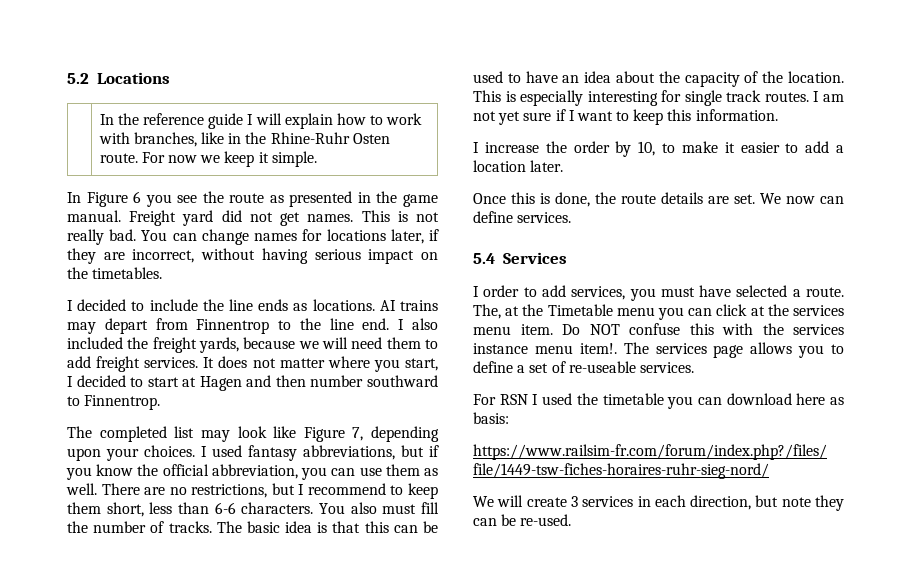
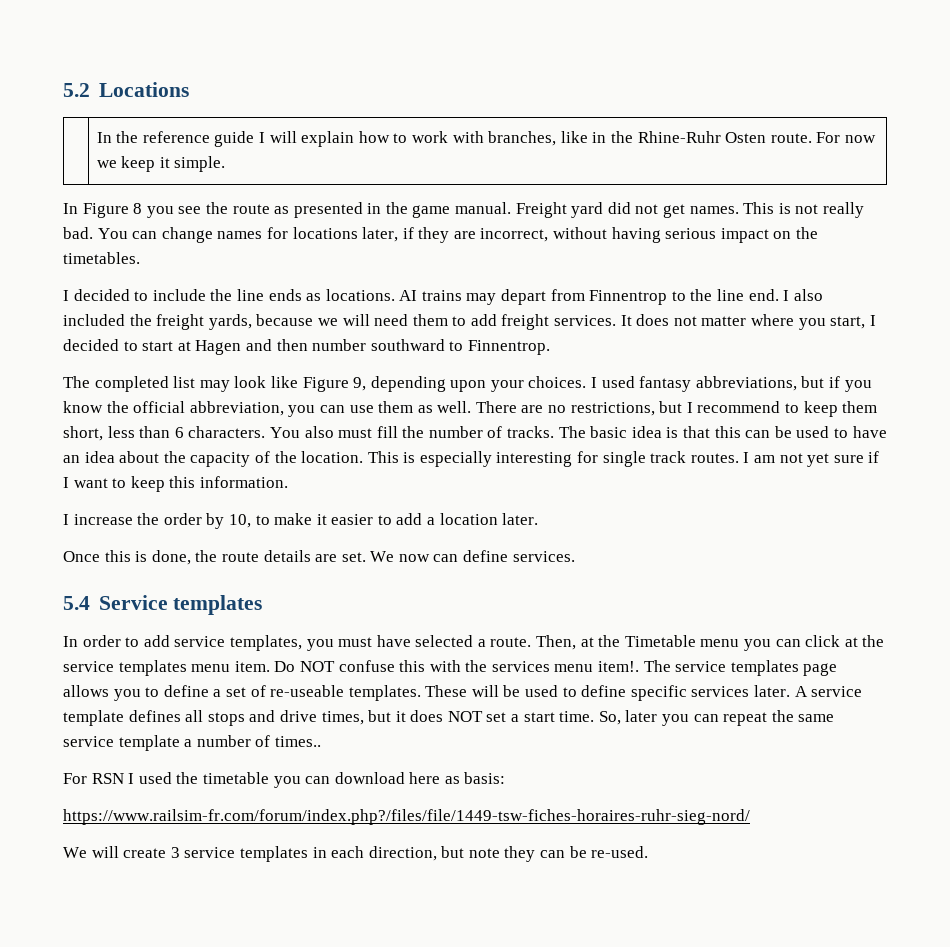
- In Figure 6 you see the route as presented in the game manual.
+ In Figure 8 you see the route as presented in the game manual.
- The completed list may look like Figure 7, depending upon your choices.
+ The completed list may look like Figure 9, depending upon your choices.
- There are no restrictions, but I recommend to keep them short, less than 6-6 characters.
+ There are no restrictions, but I recommend to keep them short, less than 6 characters.
- 5.4 Services
- I order to add services, you must have selected a route.
+ 5.4 Service templates
+ In order to add service templates, you must have selected a route.
- The, at the Timetable menu you can click at the services menu item.
+ Then, at the Timetable menu you can click at the service templates menu item.
- Do NOT confuse this with the services instance menu item!.
+ Do NOT confuse this with the services menu item!.
- The services page allows you to define a set of re-useable services.
+ The service templates page allows you to define a set of re-useable templates. These will be used to define specific services later. A service template defines all stops and drive times, but it does NOT set a start time. So, later you can repeat the same service template a number of times..
- We will create 3 services in each direction, but note they can be re-used.
+ We will create 3 service templates in each direction, but note they can be re-used.

